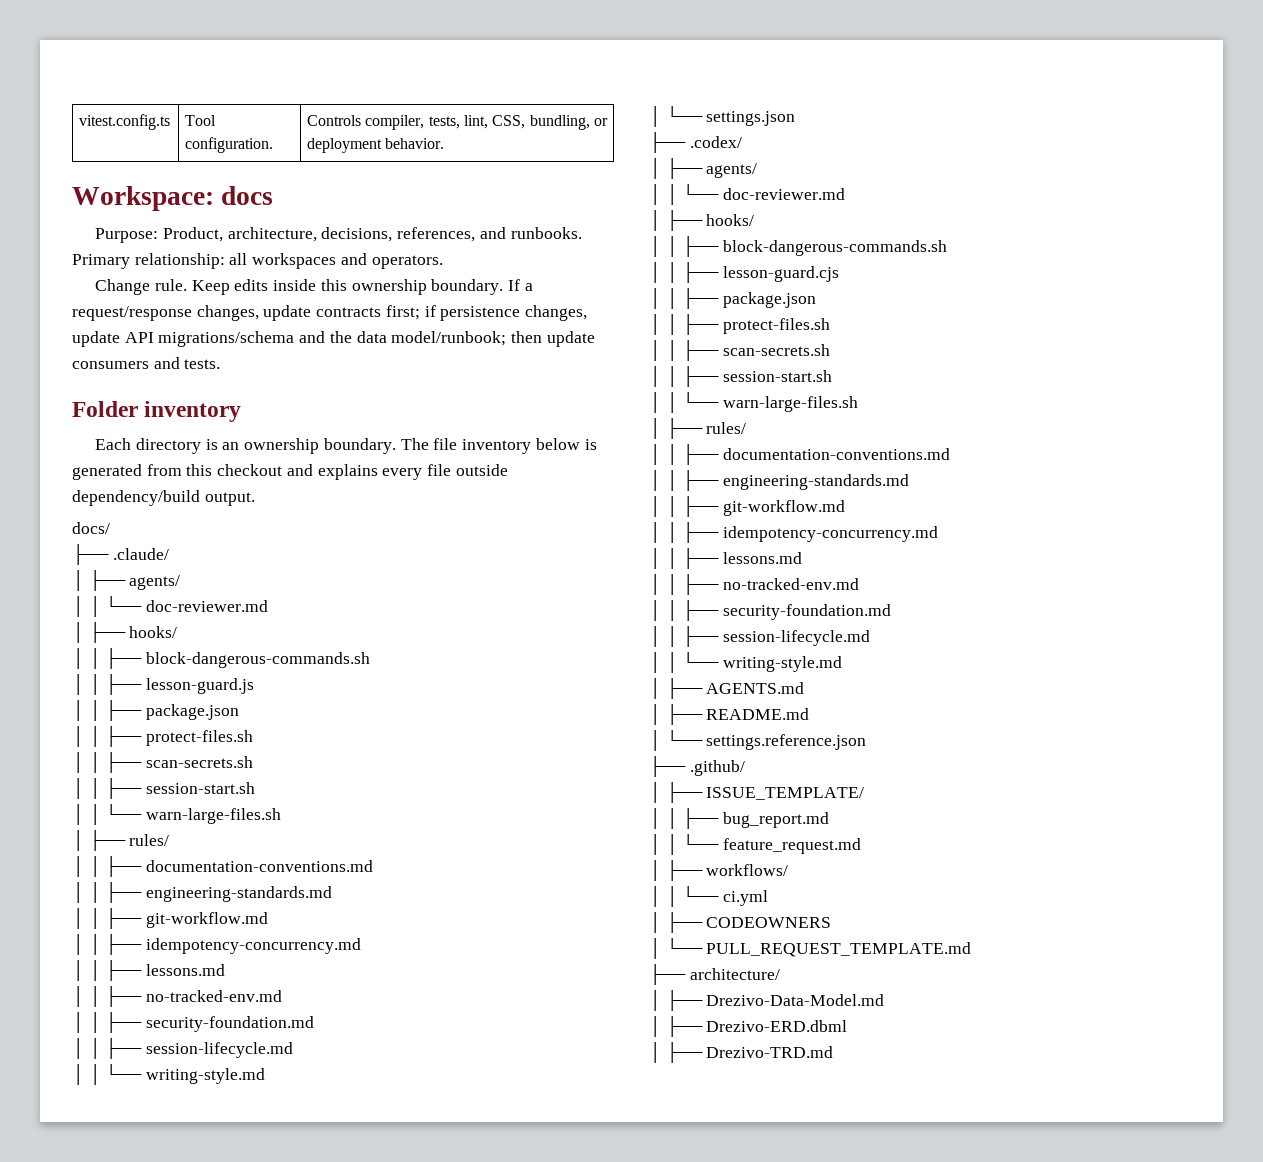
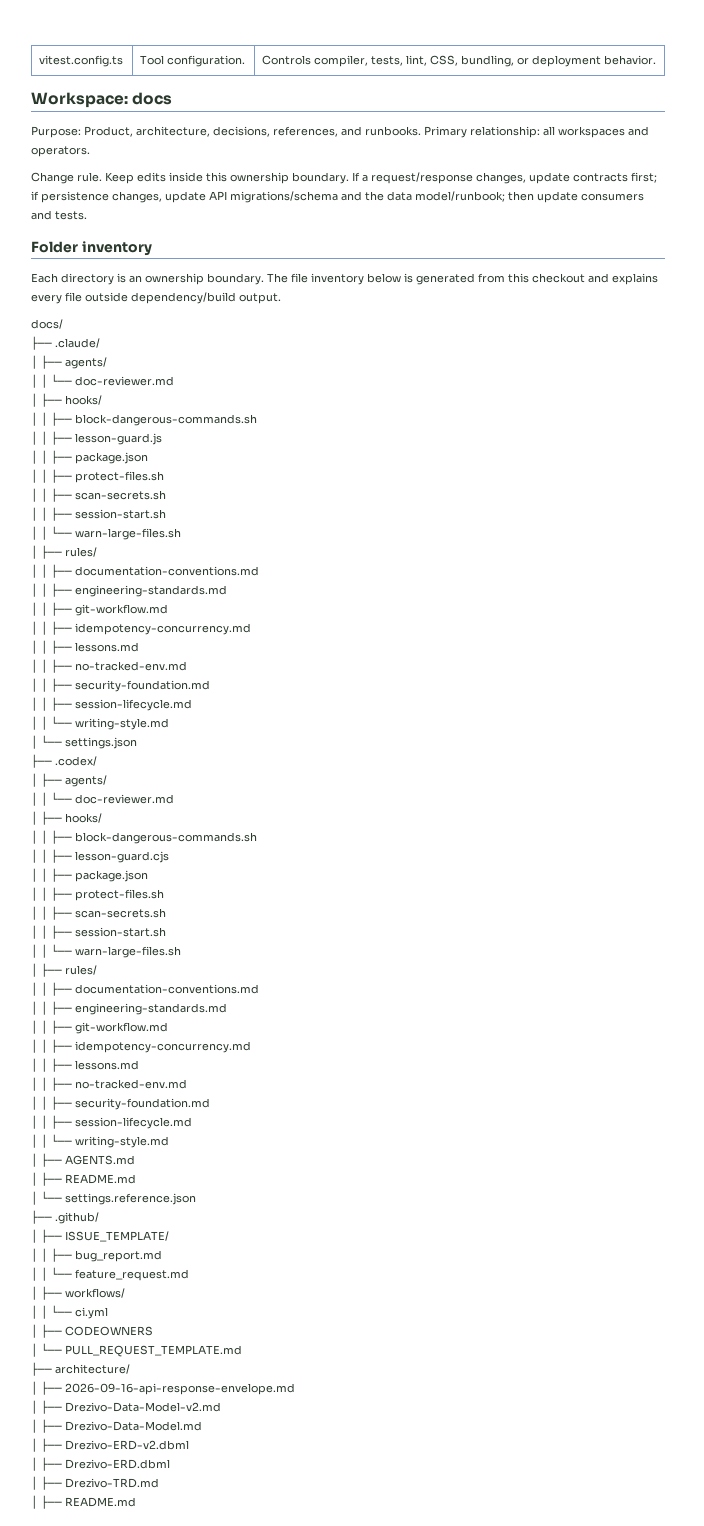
+ │ ├── 2026-09-16-api-response-envelope.md
+ │ ├── Drezivo-Data-Model-v2.md
+ │ ├── Drezivo-ERD-v2.dbml
  │ ├── Drezivo-TRD.md
+ │ ├── README.md

